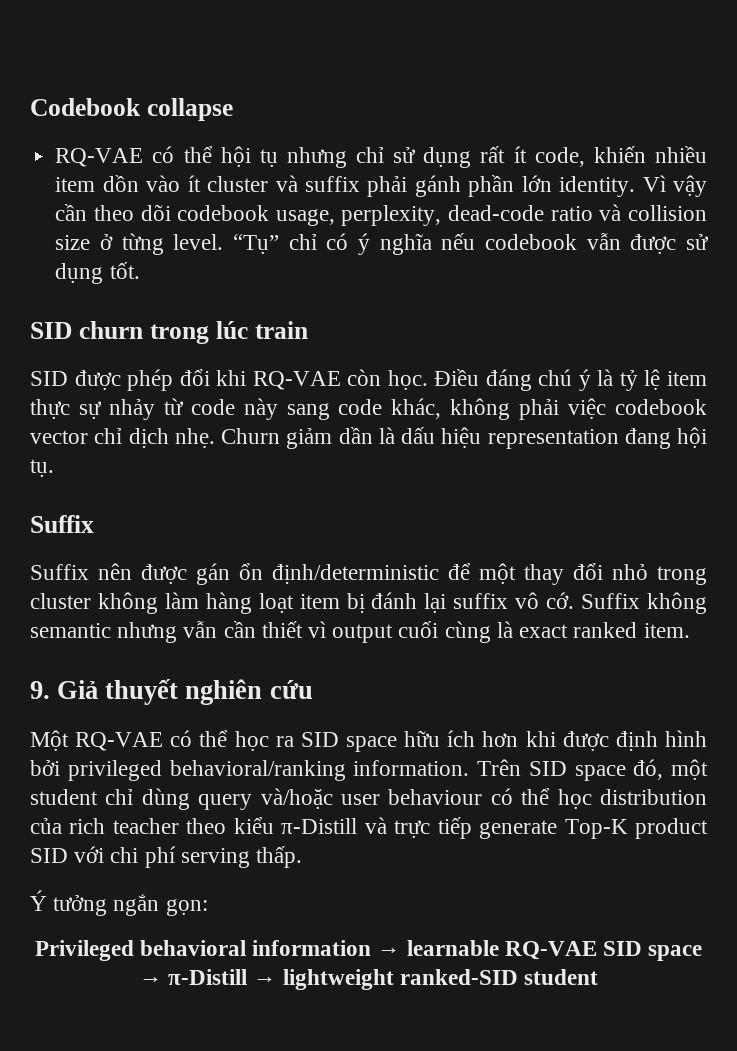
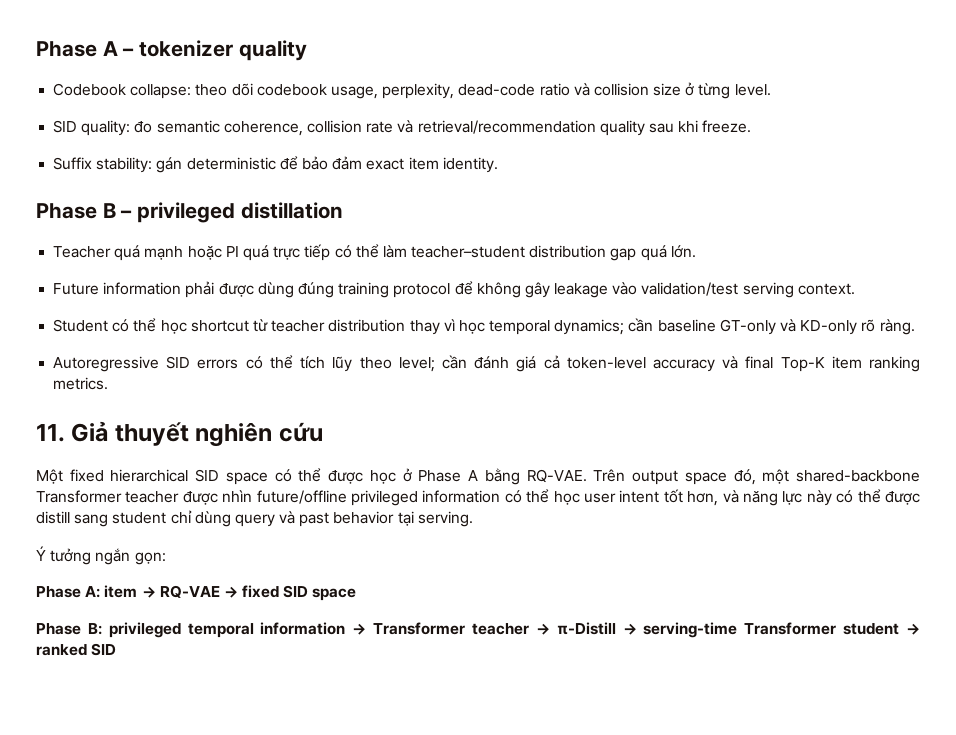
- Codebook collapse
- RQ-VAE có thể hội tụ nhưng chỉ sử dụng rất ít code, khiến nhiều item dồn vào ít cluster và suffix phải gánh phần lớn identity. Vì vậy cần theo dõi codebook usage, perplexity, dead-code ratio và collision size ở từng level. “Tụ” chỉ có ý nghĩa nếu codebook vẫn được sử dụng tốt.
- SID churn trong lúc train
- SID được phép đổi khi RQ-VAE còn học. Điều đáng chú ý là tỷ lệ item thực sự nhảy từ code này sang code khác, không phải việc codebook vector chỉ dịch nhẹ. Churn giảm dần là dấu hiệu representation đang hội tụ.
- Suffix
- Suffix nên được gán ổn định/deterministic để một thay đổi nhỏ trong cluster không làm hàng loạt item bị đánh lại suffix vô cớ. Suffix không semantic nhưng vẫn cần thiết vì output cuối cùng là exact ranked item.
- 9. Giả thuyết nghiên cứu
+ Phase A – tokenizer quality
+ Codebook collapse: theo dõi codebook usage, perplexity, dead-code ratio và collision size ở từng level.
+ SID quality: đo semantic coherence, collision rate và retrieval/recommendation quality sau khi freeze.
+ Suffix stability: gán deterministic để bảo đảm exact item identity.
+ Phase B – privileged distillation
+ Teacher quá mạnh hoặc PI quá trực tiếp có thể làm teacher–student distribution gap quá lớn.
+ Future information phải được dùng đúng training protocol để không gây leakage vào validation/test serving context.
+ Student có thể học shortcut từ teacher distribution thay vì học temporal dynamics; cần baseline GT-only và KD-only rõ ràng.
+ Autoregressive SID errors có thể tích lũy theo level; cần đánh giá cả token-level accuracy và final Top-K item ranking metrics.
+ 11. Giả thuyết nghiên cứu
- Một RQ-VAE có thể học ra SID space hữu ích hơn khi được định hình bởi privileged behavioral/ranking information. Trên SID space đó, một student chỉ dùng query và/hoặc user behaviour có thể học distribution của rich teacher theo kiểu π-Distill và trực tiếp generate Top-K product SID với chi phí serving thấp.
+ Một fixed hierarchical SID space có thể được học ở Phase A bằng RQ-VAE. Trên output space đó, một shared-backbone Transformer teacher được nhìn future/offline privileged information có thể học user intent tốt hơn, và năng lực này có thể được distill sang student chỉ dùng query và past behavior tại serving.
  Ý tưởng ngắn gọn:
- Privileged behavioral information → learnable RQ-VAE SID space → π-Distill → lightweight ranked-SID student
+ Phase A: item → RQ-VAE → fixed SID space
+ Phase B: privileged temporal information → Transformer teacher → π-Distill → serving-time Transformer student → ranked SID

